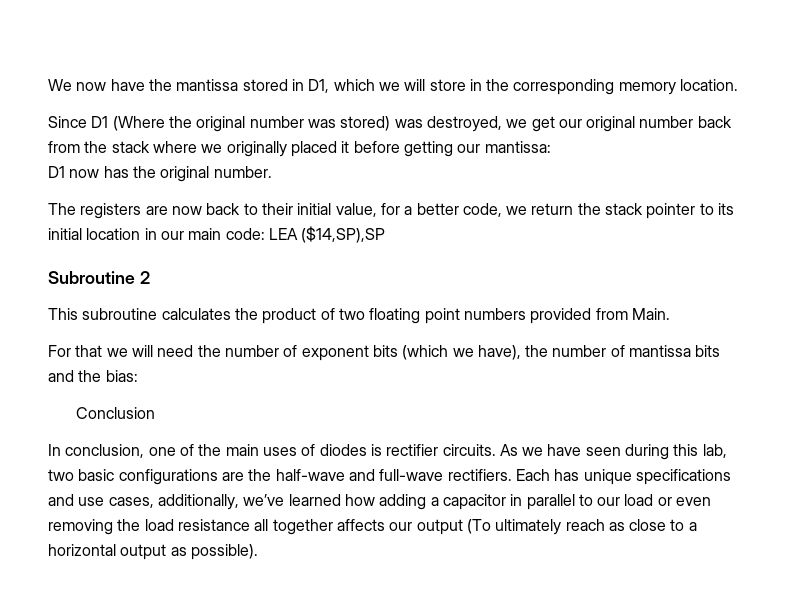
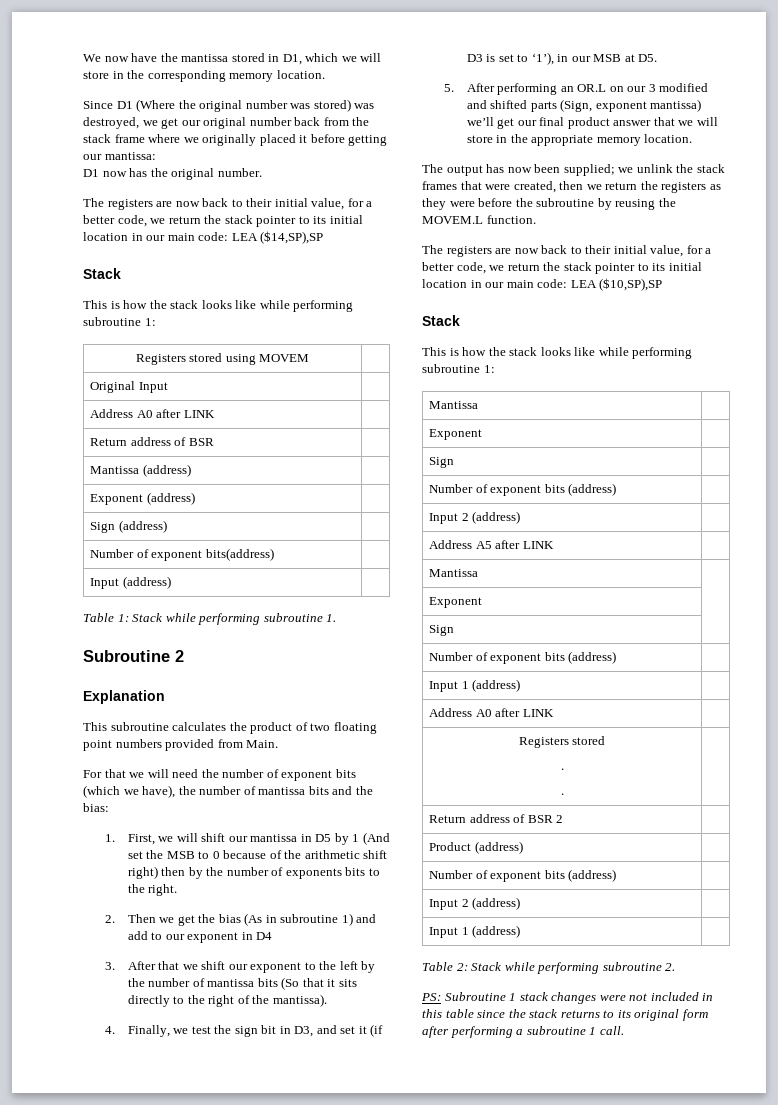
- Since D1 (Where the original number was stored) was destroyed, we get our original number back from the stack where we originally placed it before getting our mantissa:
+ Since D1 (Where the original number was stored) was destroyed, we get our original number back from the stack frame where we originally placed it before getting our mantissa:
  The registers are now back to their initial value, for a better code, we return the stack pointer to its initial location in our main code: LEA ($14,SP),SP
+ Stack
+ This is how the stack looks like while performing subroutine 1:
+ Registers stored using MOVEM |
+ Original Input |
+ Address A0 after LINK |
+ Return address of BSR |
+ Mantissa (address) |
+ Exponent (address) |
+ Sign (address) |
+ Number of exponent bits(address) |
+ Input (address) |
+ Table 1: Stack while performing subroutine 1.
+ Explanation
- Conclusion
- In conclusion, one of the main uses of diodes is rectifier circuits. As we have seen during this lab, two basic configurations are the half-wave and full-wave rectifiers. Each has unique specifications and use cases, additionally, we’ve learned how adding a capacitor in parallel to our load or even removing the load resistance all together affects our output (To ultimately reach as close to a horizontal output as possible).
+ 1. First, we will shift our mantissa in D5 by 1 (And set the MSB to 0 because of the arithmetic shift right) then by the number of exponents bits to the right.
+ 2. Then we get the bias (As in subroutine 1) and add to our exponent in D4
+ 3. After that we shift our exponent to the left by the number of mantissa bits (So that it sits directly to the right of the mantissa).
+ 4. Finally, we test the sign bit in D3, and set it (if D3 is set to ‘1’), in our MSB at D5.
+ 5. After performing an OR.L on our 3 modified and shifted parts (Sign, exponent mantissa) we’ll get our final product answer that we will store in the appropriate memory location.
+ The output has now been supplied; we unlink the stack frames that were created, then we return the registers as they were before the subroutine by reusing the MOVEM.L function.
+ The registers are now back to their initial value, for a better code, we return the stack pointer to its initial location in our main code: LEA ($10,SP),SP
+ Stack
+ This is how the stack looks like while performing subroutine 1:
+ Mantissa |
+ Exponent |
+ Sign |
+ Number of exponent bits (address) |
+ Input 2 (address) |
+ Address A5 after LINK |
+ Mantissa |
+ Exponent |
+ Sign |
+ Number of exponent bits (address) |
+ Input 1 (address) |
+ Address A0 after LINK |
+ Registers stored
+ .
+ . |
+ Return address of BSR 2 |
+ Product (address) |
+ Number of exponent bits (address) |
+ Input 2 (address) |
+ Input 1 (address) |
+ Table 2: Stack while performing subroutine 2.
+ PS: Subroutine 1 stack changes were not included in this table since the stack returns to its original form after performing a subroutine 1 call.

